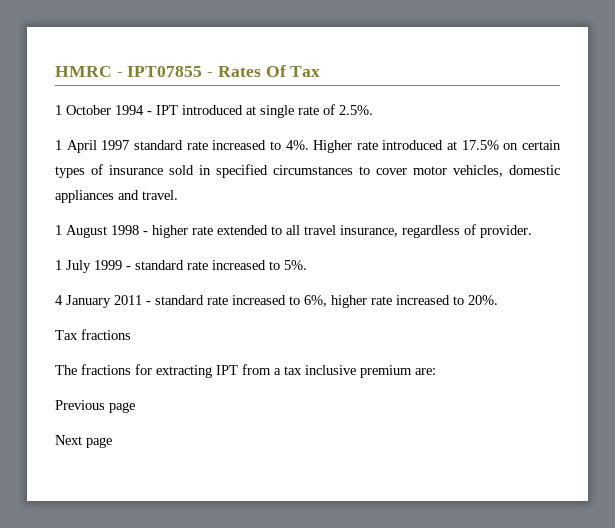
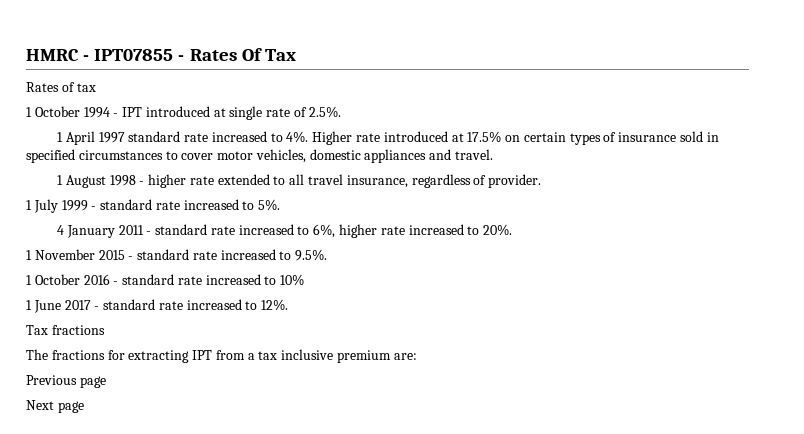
+ Rates of tax
+ 1 November 2015 - standard rate increased to 9.5%.
+ 1 October 2016 - standard rate increased to 10%
+ 1 June 2017 - standard rate increased to 12%.

